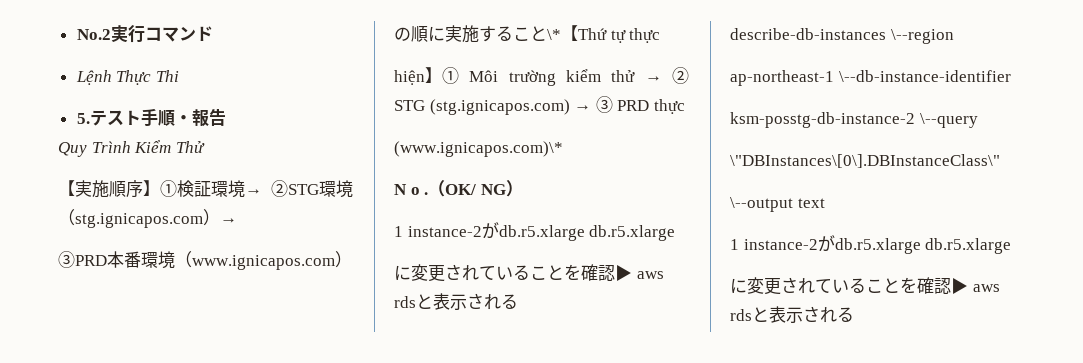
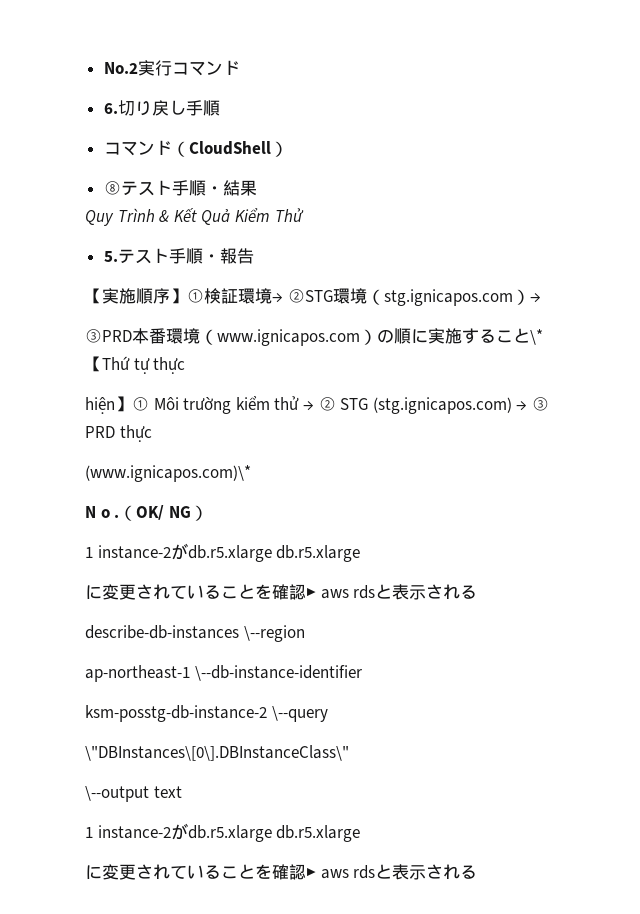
- Lệnh Thực Thi
+ 6.切り戻し手順
+ コマンド（CloudShell）
+ ⑧テスト手順・結果
+ Quy Trình & Kết Quả Kiểm Thử
- Quy Trình Kiểm Thử

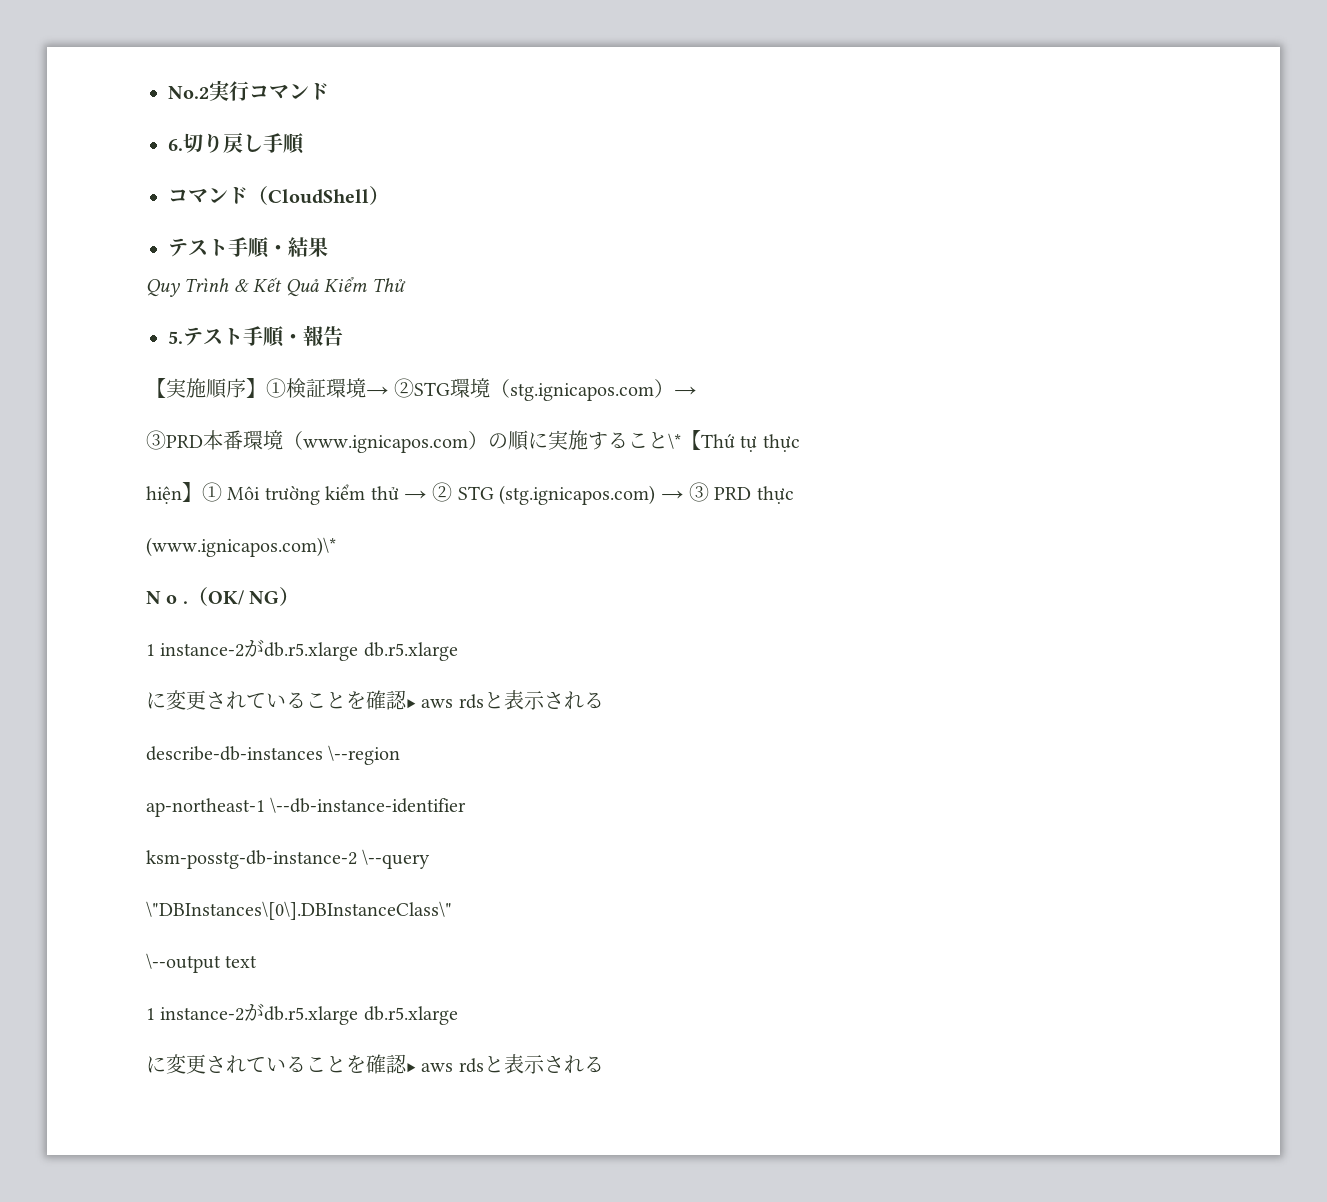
- ⑧テスト手順・結果
+ テスト手順・結果

